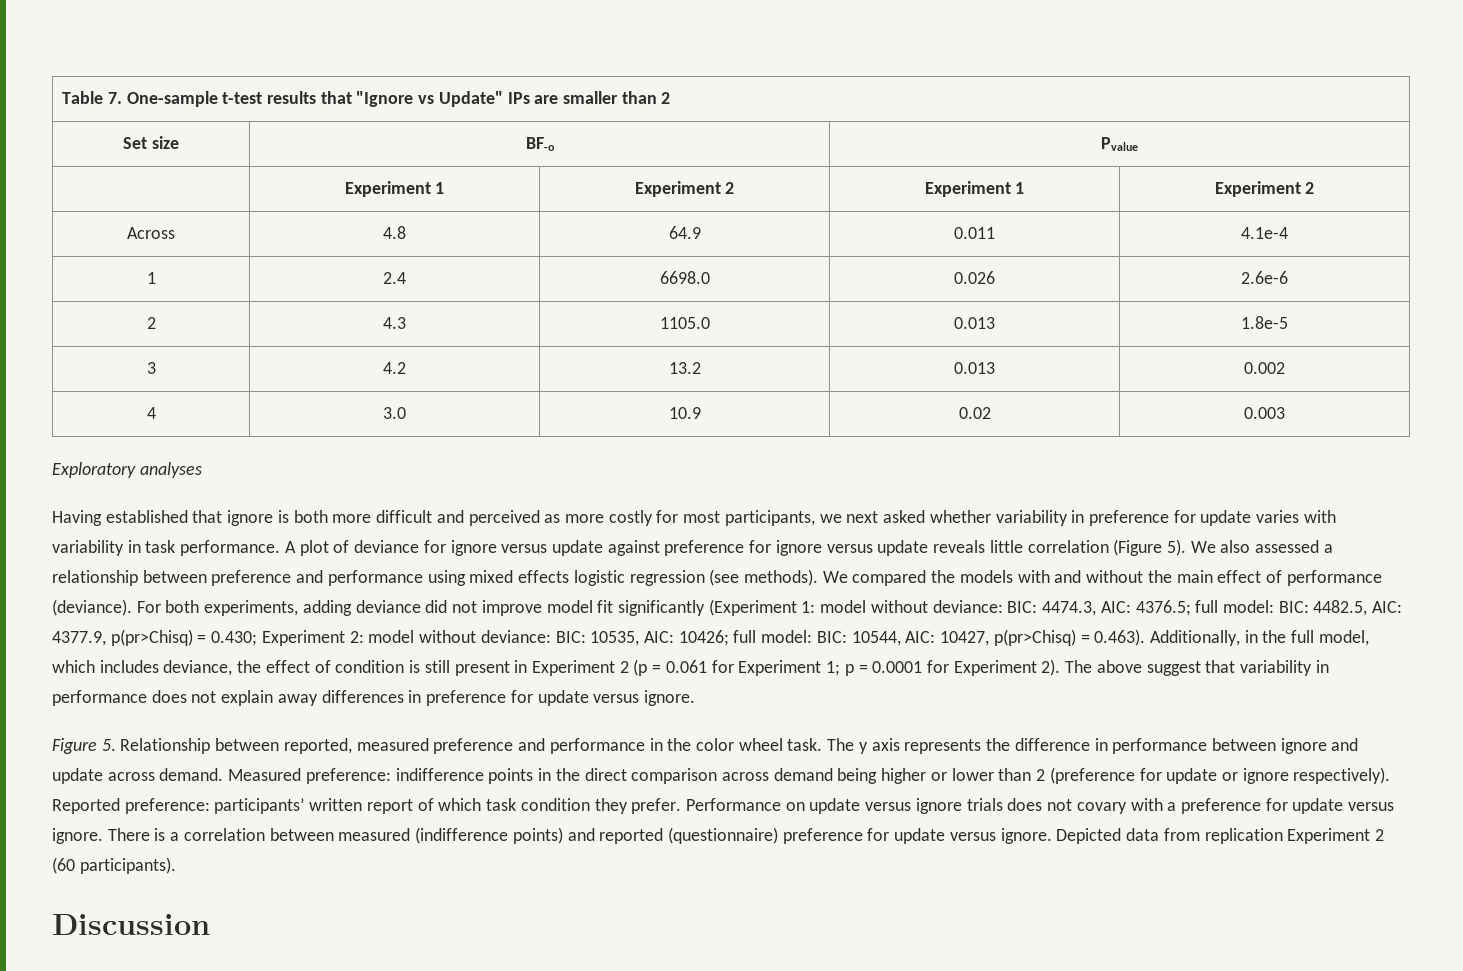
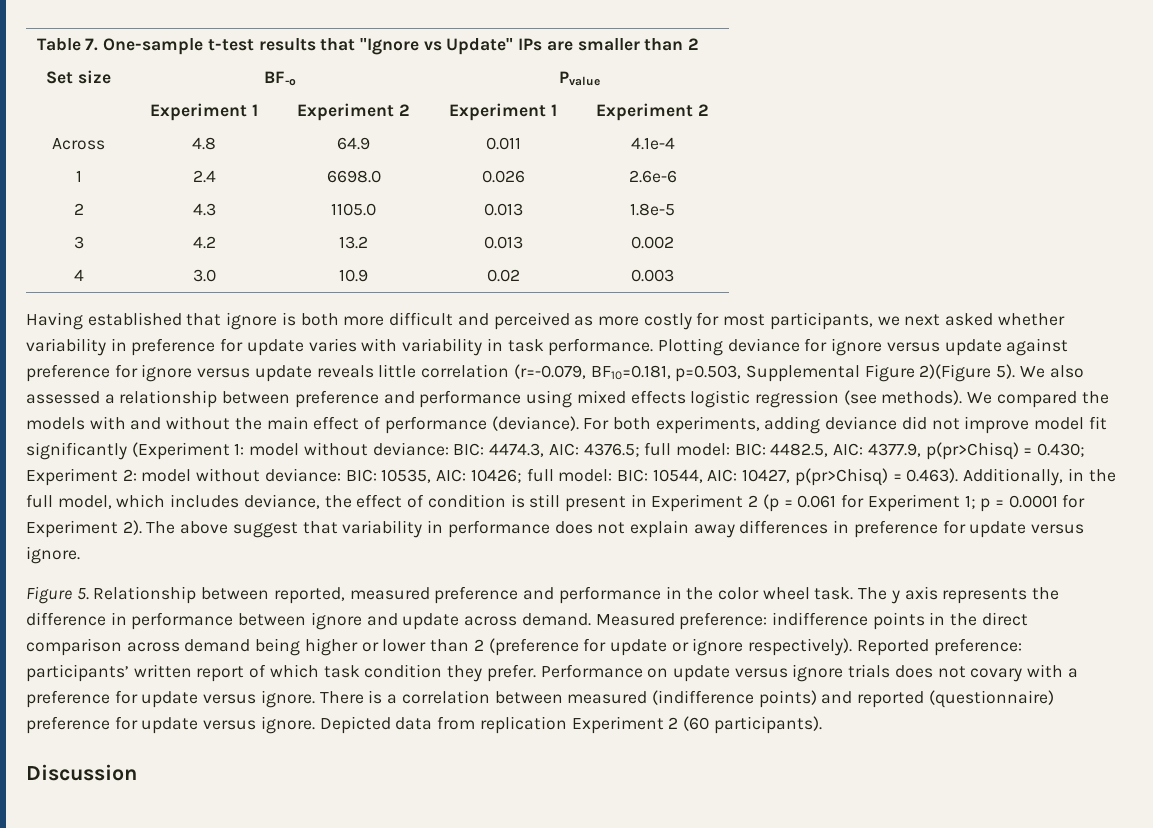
- Exploratory analyses
- A plot of deviance for ignore versus update against preference for ignore versus update reveals little correlation (Figure 5).
+ Plotting deviance for ignore versus update against preference for ignore versus update reveals little correlation (r=-0.079, BF10=0.181, p=0.503, Supplemental Figure 2)(Figure 5).

